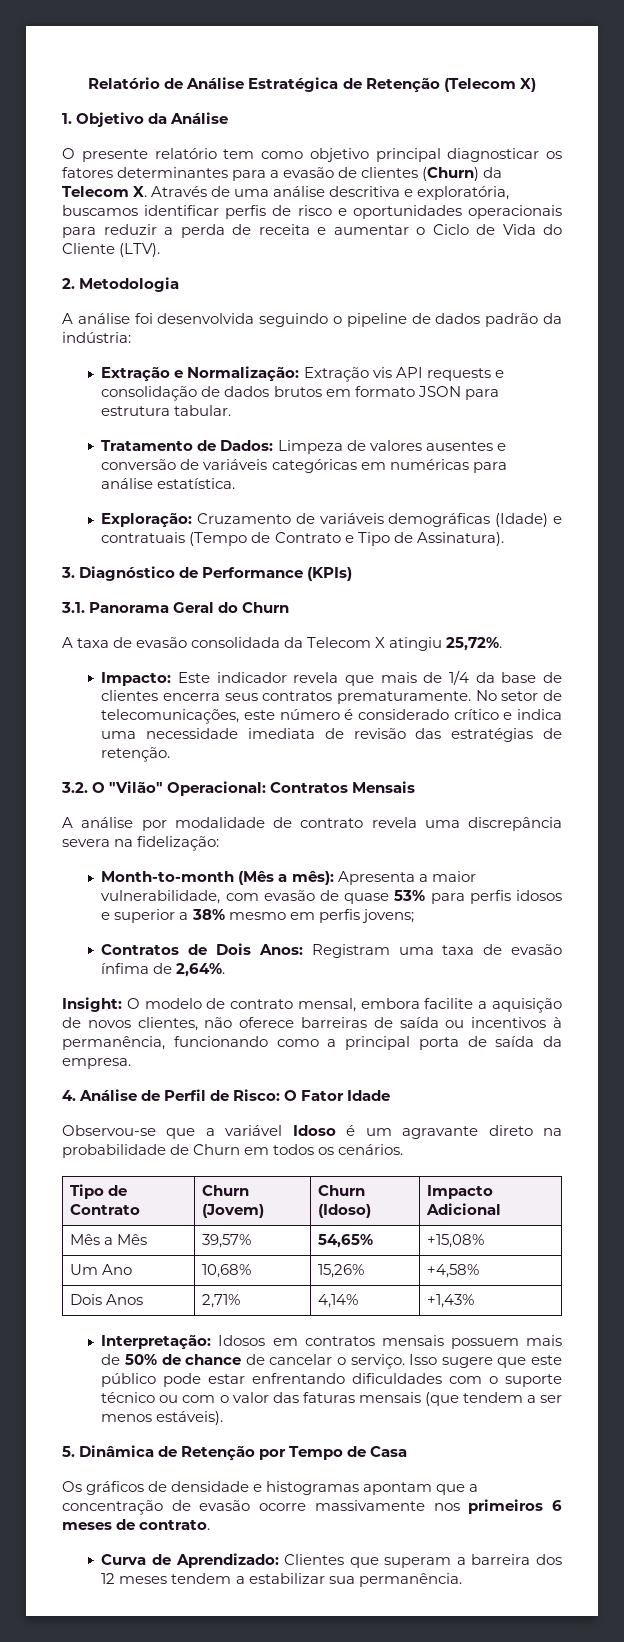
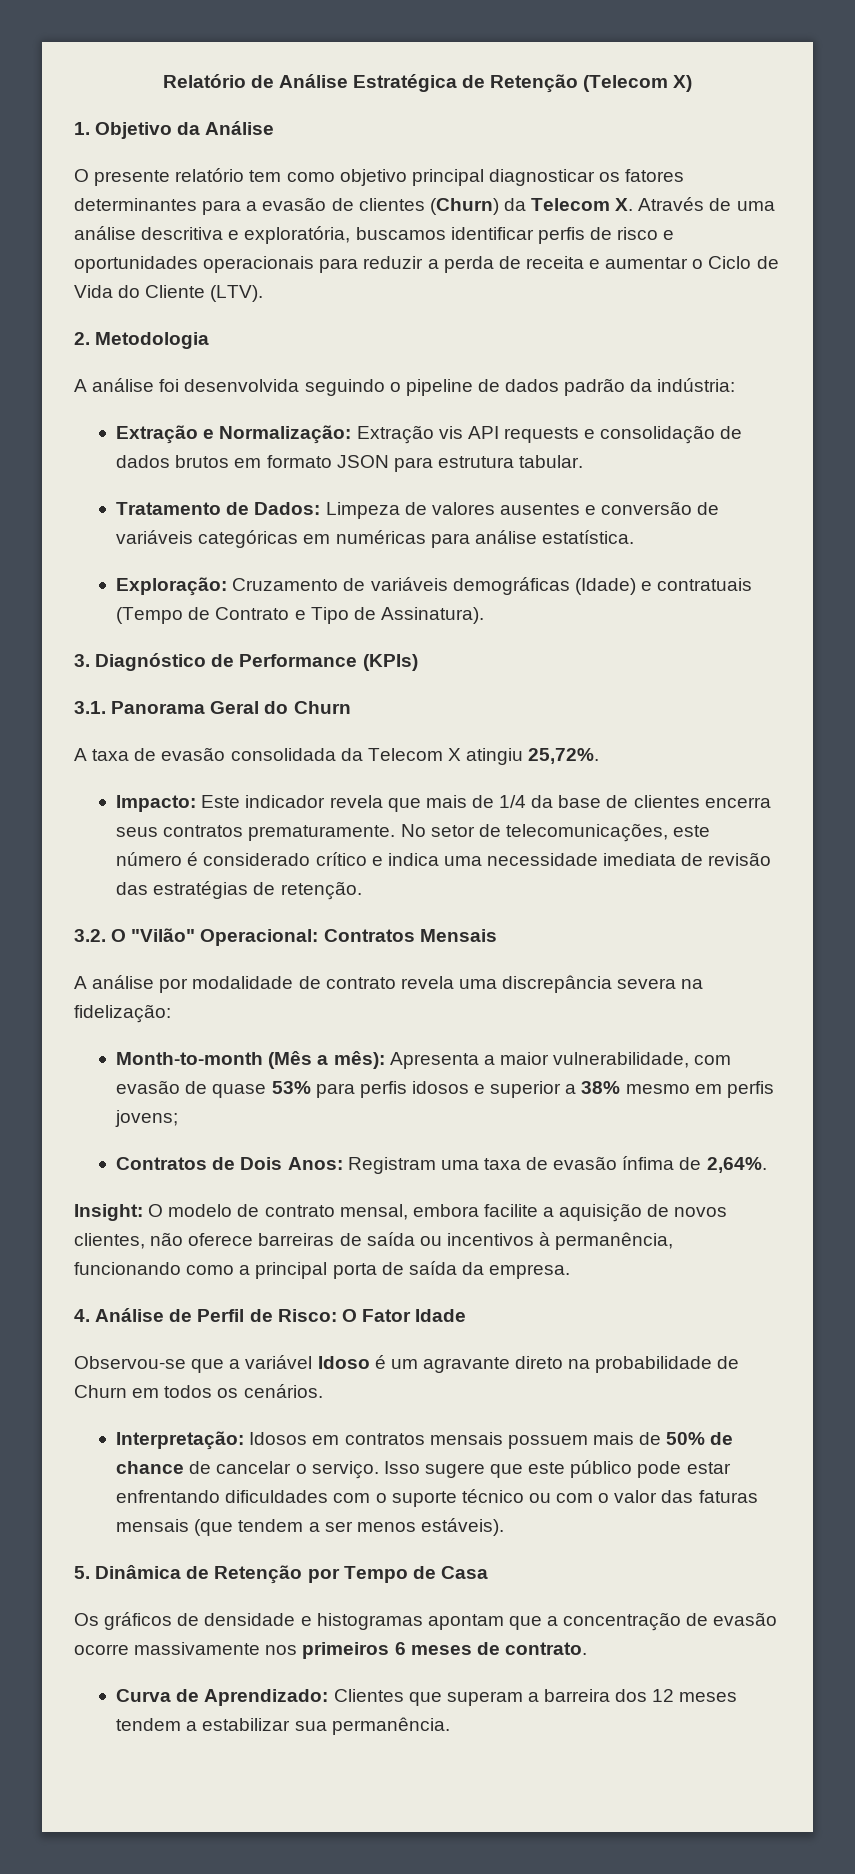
- Tipo de Contrato | Churn (Jovem) | Churn (Idoso) | Impacto Adicional
- Mês a Mês | 39,57% | 54,65% | +15,08%
- Um Ano | 10,68% | 15,26% | +4,58%
- Dois Anos | 2,71% | 4,14% | +1,43%

